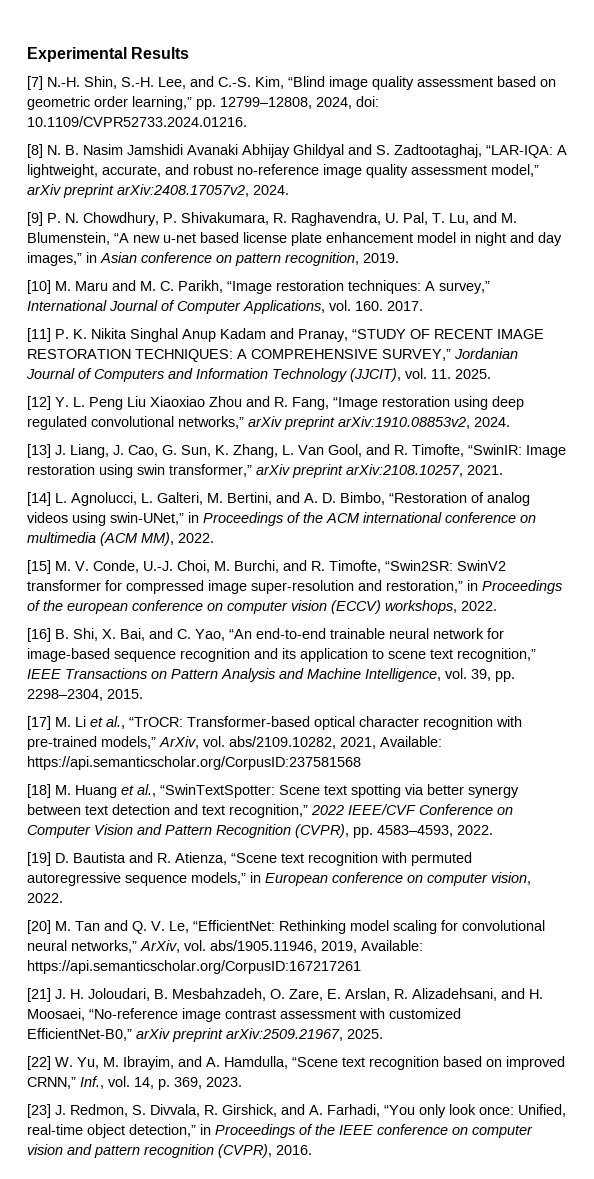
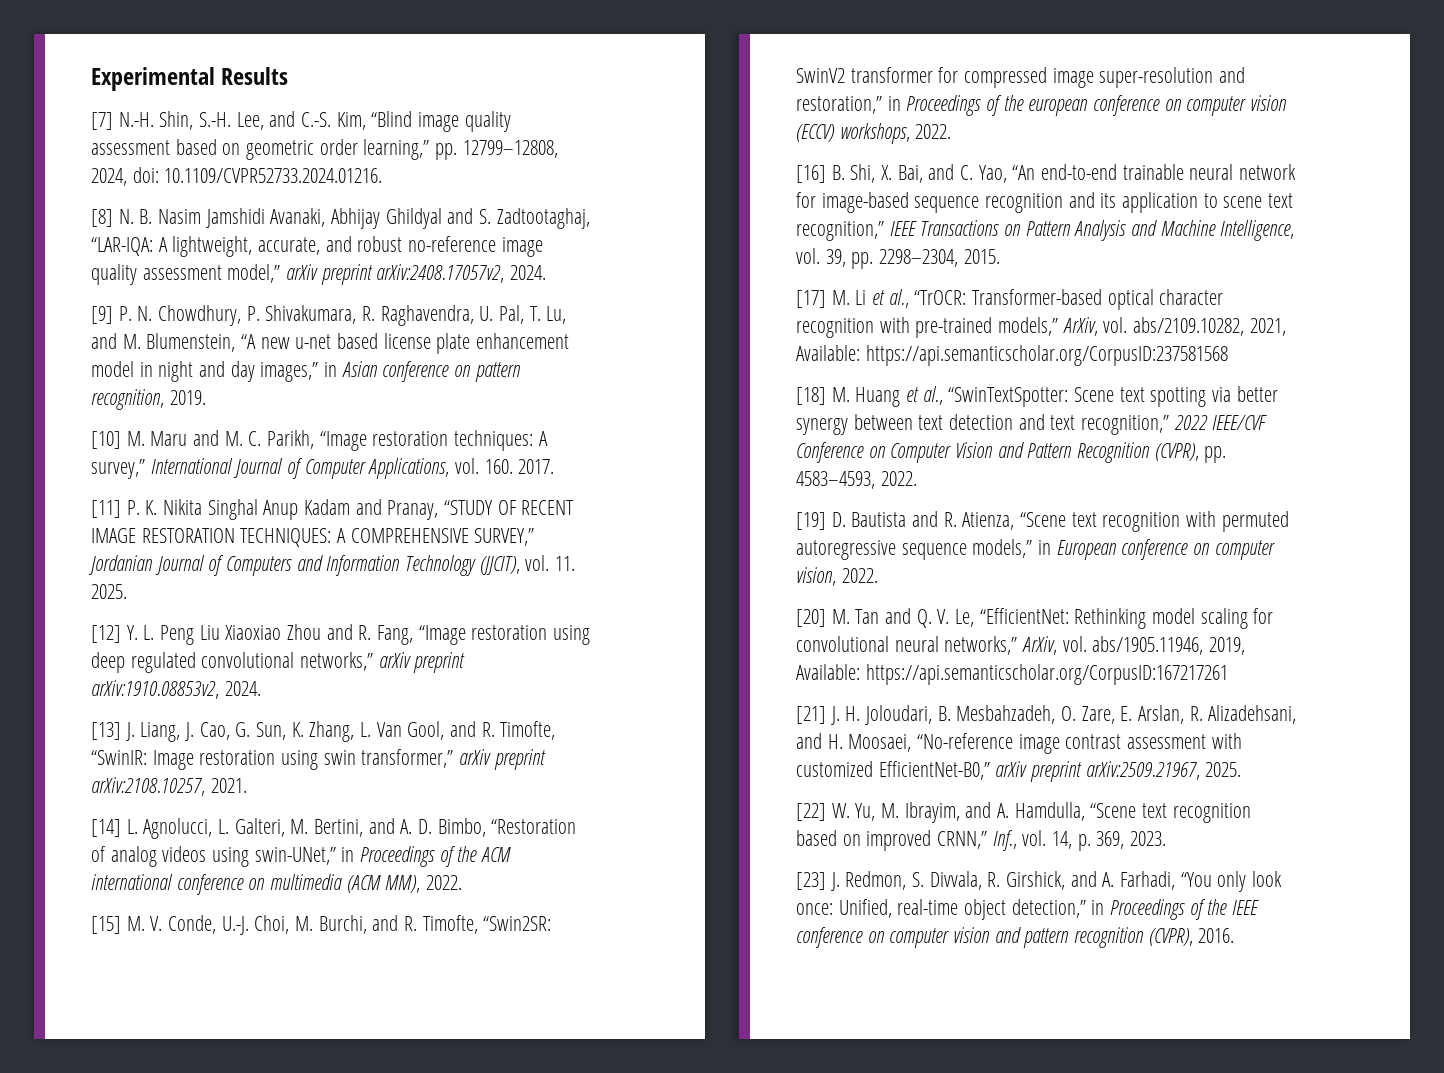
- [8] N. B. Nasim Jamshidi Avanaki Abhijay Ghildyal and S. Zadtootaghaj, “LAR-IQA: A lightweight, accurate, and robust no-reference image quality assessment model,” arXiv preprint arXiv:2408.17057v2, 2024.
+ [8] N. B. Nasim Jamshidi Avanaki, Abhijay Ghildyal and S. Zadtootaghaj, “LAR-IQA: A lightweight, accurate, and robust no-reference image quality assessment model,” arXiv preprint arXiv:2408.17057v2, 2024.

